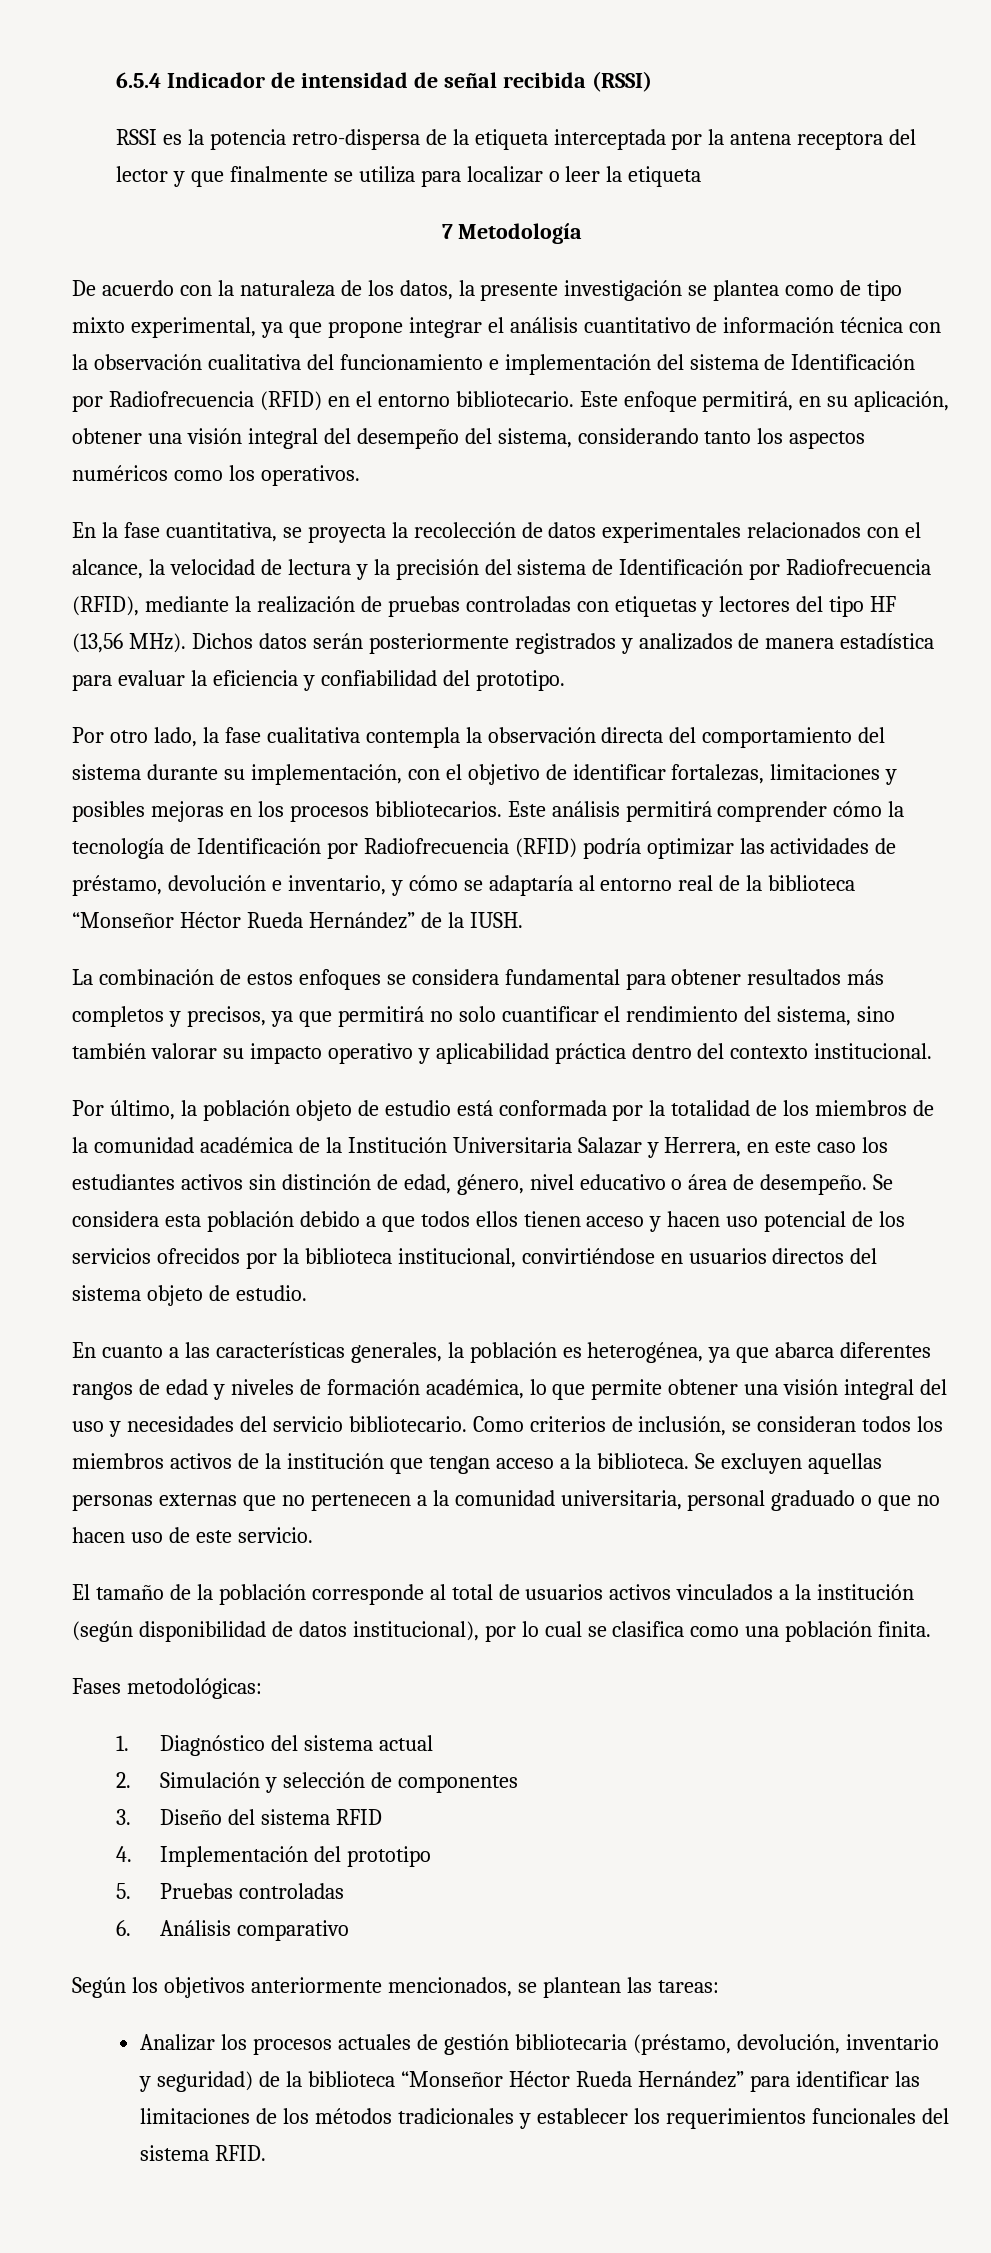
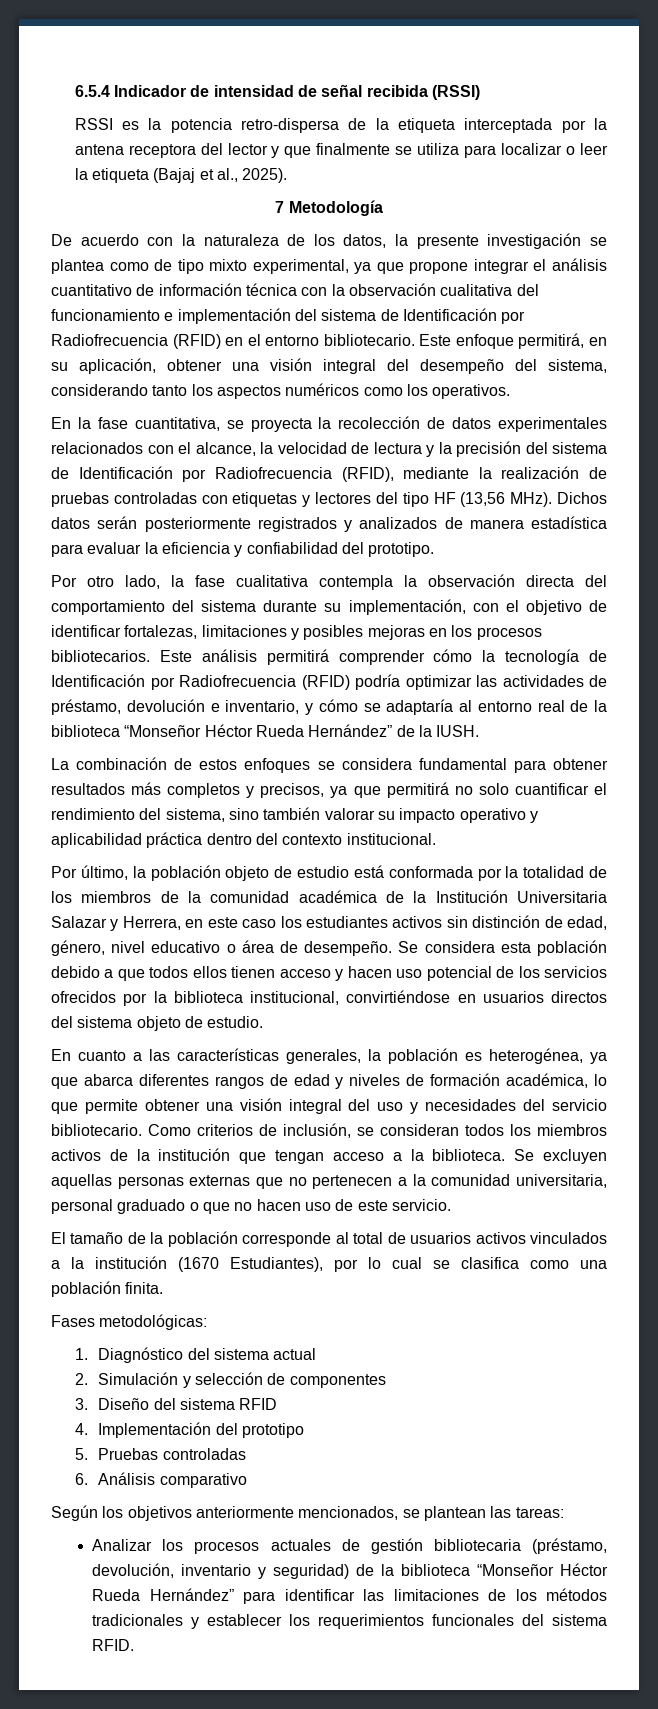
- RSSI es la potencia retro-dispersa de la etiqueta interceptada por la antena receptora del lector y que finalmente se utiliza para localizar o leer la etiqueta
+ RSSI es la potencia retro-dispersa de la etiqueta interceptada por la antena receptora del lector y que finalmente se utiliza para localizar o leer la etiqueta (Bajaj et al., 2025).
- El tamaño de la población corresponde al total de usuarios activos vinculados a la institución (según disponibilidad de datos institucional), por lo cual se clasifica como una población finita.
+ El tamaño de la población corresponde al total de usuarios activos vinculados a la institución (1670 Estudiantes), por lo cual se clasifica como una población finita.

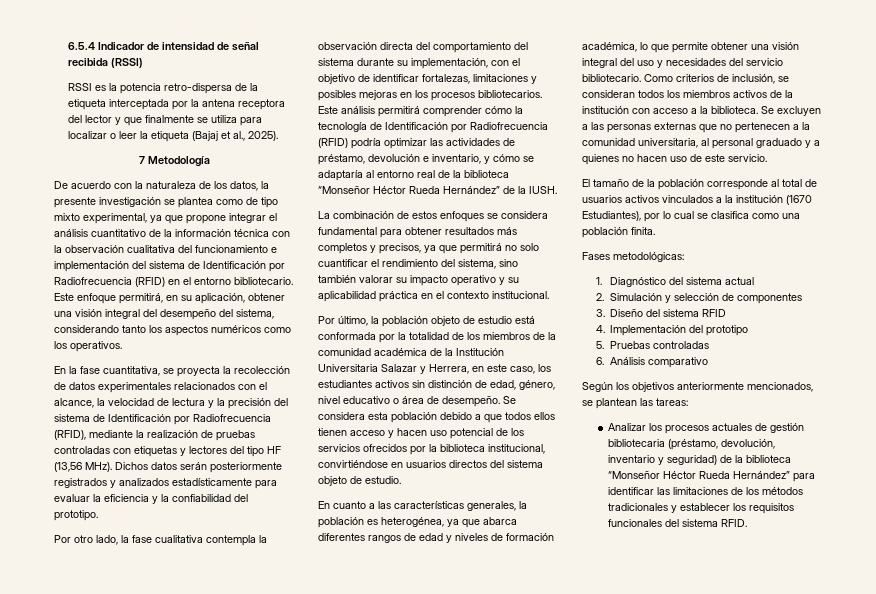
- De acuerdo con la naturaleza de los datos, la presente investigación se plantea como de tipo mixto experimental, ya que propone integrar el análisis cuantitativo de información técnica con la observación cualitativa del funcionamiento e implementación del sistema de Identificación por Radiofrecuencia (RFID) en el entorno bibliotecario.
+ De acuerdo con la naturaleza de los datos, la presente investigación se plantea como de tipo mixto experimental, ya que propone integrar el análisis cuantitativo de la información técnica con la observación cualitativa del funcionamiento e implementación del sistema de Identificación por Radiofrecuencia (RFID) en el entorno bibliotecario.
- Dichos datos serán posteriormente registrados y analizados de manera estadística para evaluar la eficiencia y confiabilidad del prototipo.
+ Dichos datos serán posteriormente registrados y analizados estadísticamente para evaluar la eficiencia y la confiabilidad del prototipo.
- La combinación de estos enfoques se considera fundamental para obtener resultados más completos y precisos, ya que permitirá no solo cuantificar el rendimiento del sistema, sino también valorar su impacto operativo y aplicabilidad práctica dentro del contexto institucional.
+ La combinación de estos enfoques se considera fundamental para obtener resultados más completos y precisos, ya que permitirá no solo cuantificar el rendimiento del sistema, sino también valorar su impacto operativo y su aplicabilidad práctica en el contexto institucional.
- Por último, la población objeto de estudio está conformada por la totalidad de los miembros de la comunidad académica de la Institución Universitaria Salazar y Herrera, en este caso los estudiantes activos sin distinción de edad, género, nivel educativo o área de desempeño.
+ Por último, la población objeto de estudio está conformada por la totalidad de los miembros de la comunidad académica de la Institución Universitaria Salazar y Herrera, en este caso, los estudiantes activos sin distinción de edad, género, nivel educativo o área de desempeño.
- Como criterios de inclusión, se consideran todos los miembros activos de la institución que tengan acceso a la biblioteca.
+ Como criterios de inclusión, se consideran todos los miembros activos de la institución con acceso a la biblioteca.
- Se excluyen aquellas personas externas que no pertenecen a la comunidad universitaria, personal graduado o que no hacen uso de este servicio.
+ Se excluyen a las personas externas que no pertenecen a la comunidad universitaria, al personal graduado y a quienes no hacen uso de este servicio.
- Analizar los procesos actuales de gestión bibliotecaria (préstamo, devolución, inventario y seguridad) de la biblioteca “Monseñor Héctor Rueda Hernández” para identificar las limitaciones de los métodos tradicionales y establecer los requerimientos funcionales del sistema RFID.
+ Analizar los procesos actuales de gestión bibliotecaria (préstamo, devolución, inventario y seguridad) de la biblioteca “Monseñor Héctor Rueda Hernández” para identificar las limitaciones de los métodos tradicionales y establecer los requisitos funcionales del sistema RFID.

